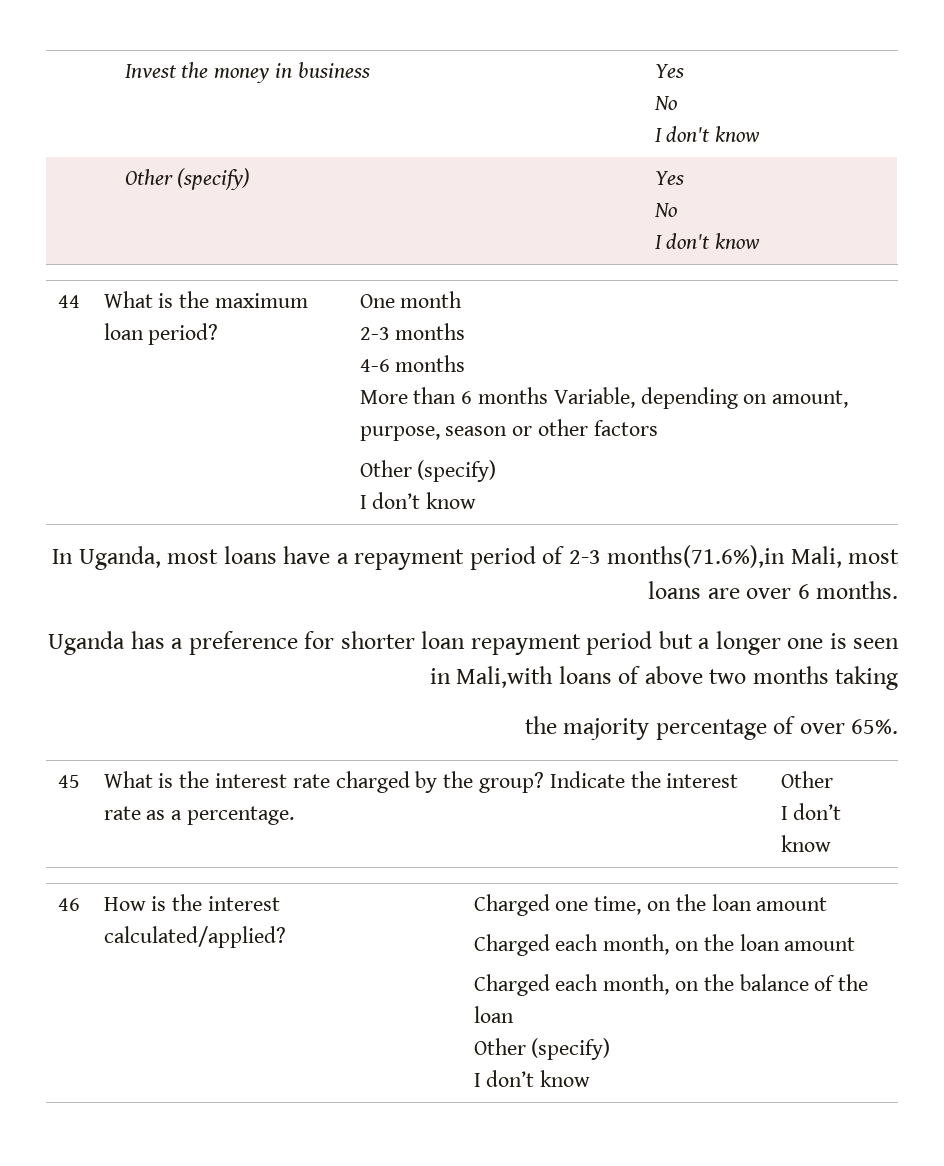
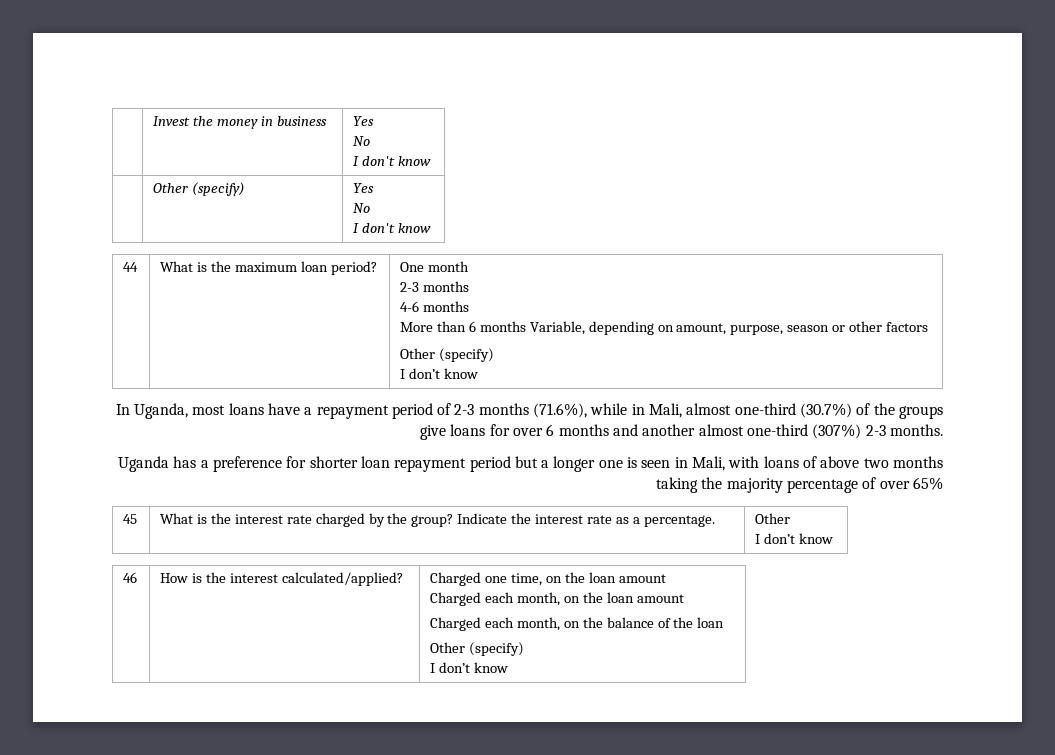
- In Uganda, most loans have a repayment period of 2-3 months(71.6%),in Mali, most loans are over 6 months.
+ In Uganda, most loans have a repayment period of 2-3 months (71.6%), while in Mali, almost one-third (30.7%) of the groups give loans for over 6 months and another almost one-third (307%) 2-3 months.
- Uganda has a preference for shorter loan repayment period but a longer one is seen in Mali,with loans of above two months taking
- the majority percentage of over 65%.
+ Uganda has a preference for shorter loan repayment period but a longer one is seen in Mali, with loans of above two months taking the majority percentage of over 65%

